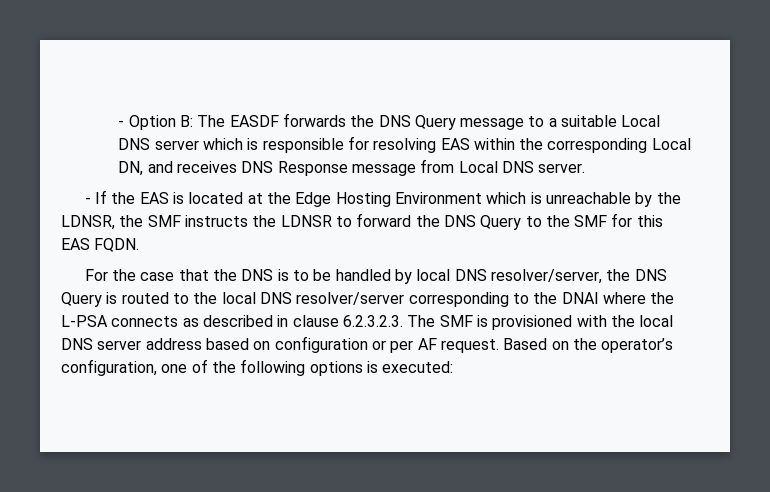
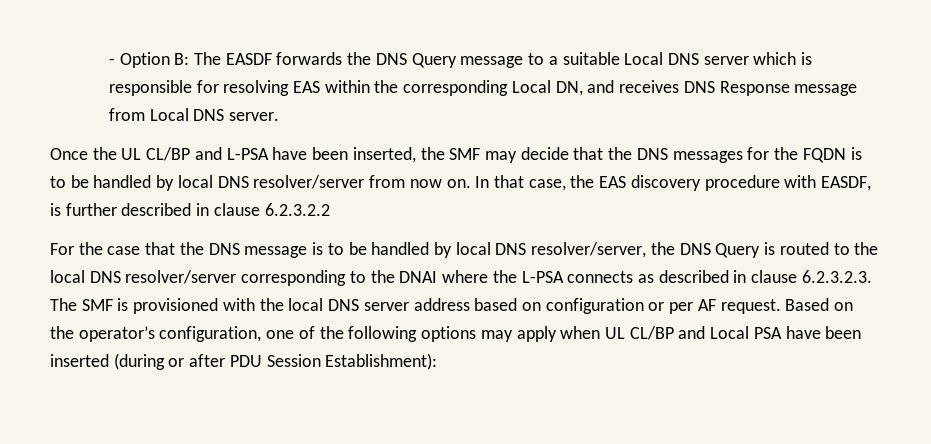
- - If the EAS is located at the Edge Hosting Environment which is unreachable by the LDNSR, the SMF instructs the LDNSR to forward the DNS Query to the SMF for this EAS FQDN.
+ Once the UL CL/BP and L-PSA have been inserted, the SMF may decide that the DNS messages for the FQDN is to be handled by local DNS resolver/server from now on. In that case, the EAS discovery procedure with EASDF, is further described in clause 6.2.3.2.2
- For the case that the DNS is to be handled by local DNS resolver/server, the DNS Query is routed to the local DNS resolver/server corresponding to the DNAI where the L-PSA connects as described in clause 6.2.3.2.3. The SMF is provisioned with the local DNS server address based on configuration or per AF request.
+ For the case that the DNS message is to be handled by local DNS resolver/server, the DNS Query is routed to the local DNS resolver/server corresponding to the DNAI where the L-PSA connects as described in clause 6.2.3.2.3. The SMF is provisioned with the local DNS server address based on configuration or per AF request.
- Based on the operator’s configuration, one of the following options is executed:
+ Based on the operator’s configuration, one of the following options may apply when UL CL/BP and Local PSA have been inserted (during or after PDU Session Establishment):

